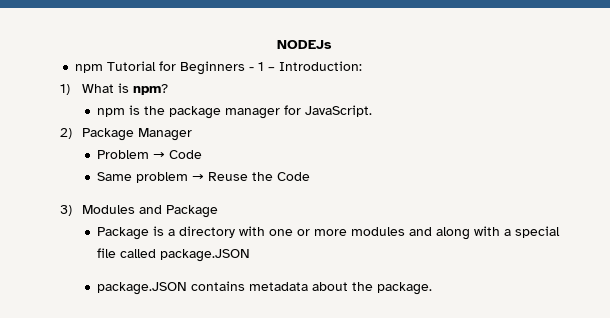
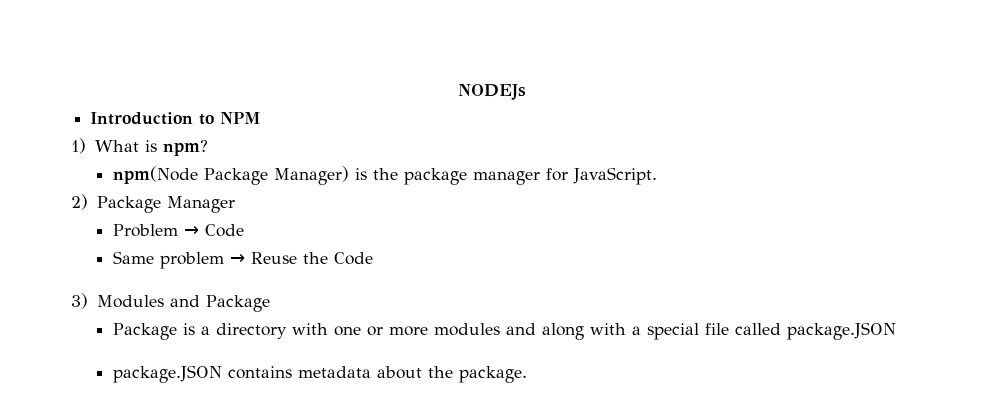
- npm Tutorial for Beginners - 1 – Introduction:
+ Introduction to NPM
- npm is the package manager for JavaScript.
+ npm(Node Package Manager) is the package manager for JavaScript.

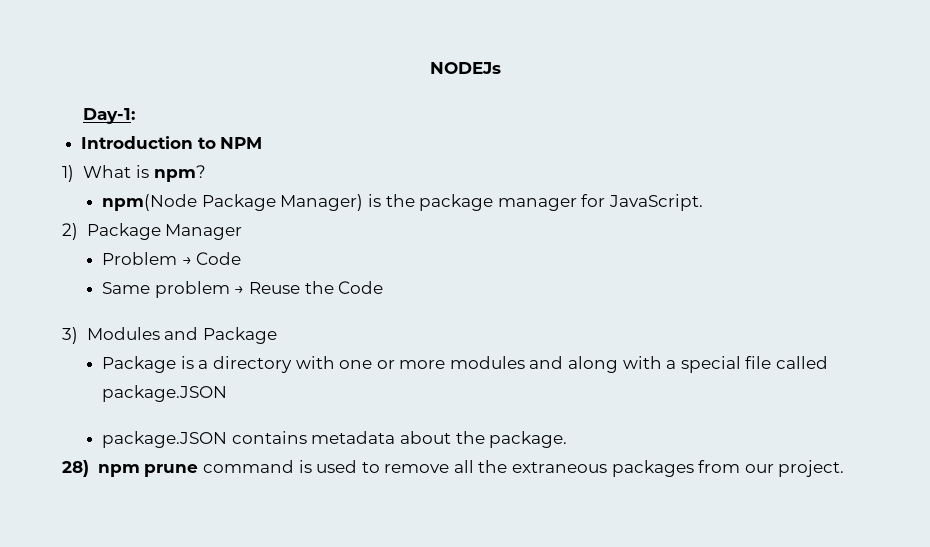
+ Day-1:
+ 28) npm prune command is used to remove all the extraneous packages from our project.

